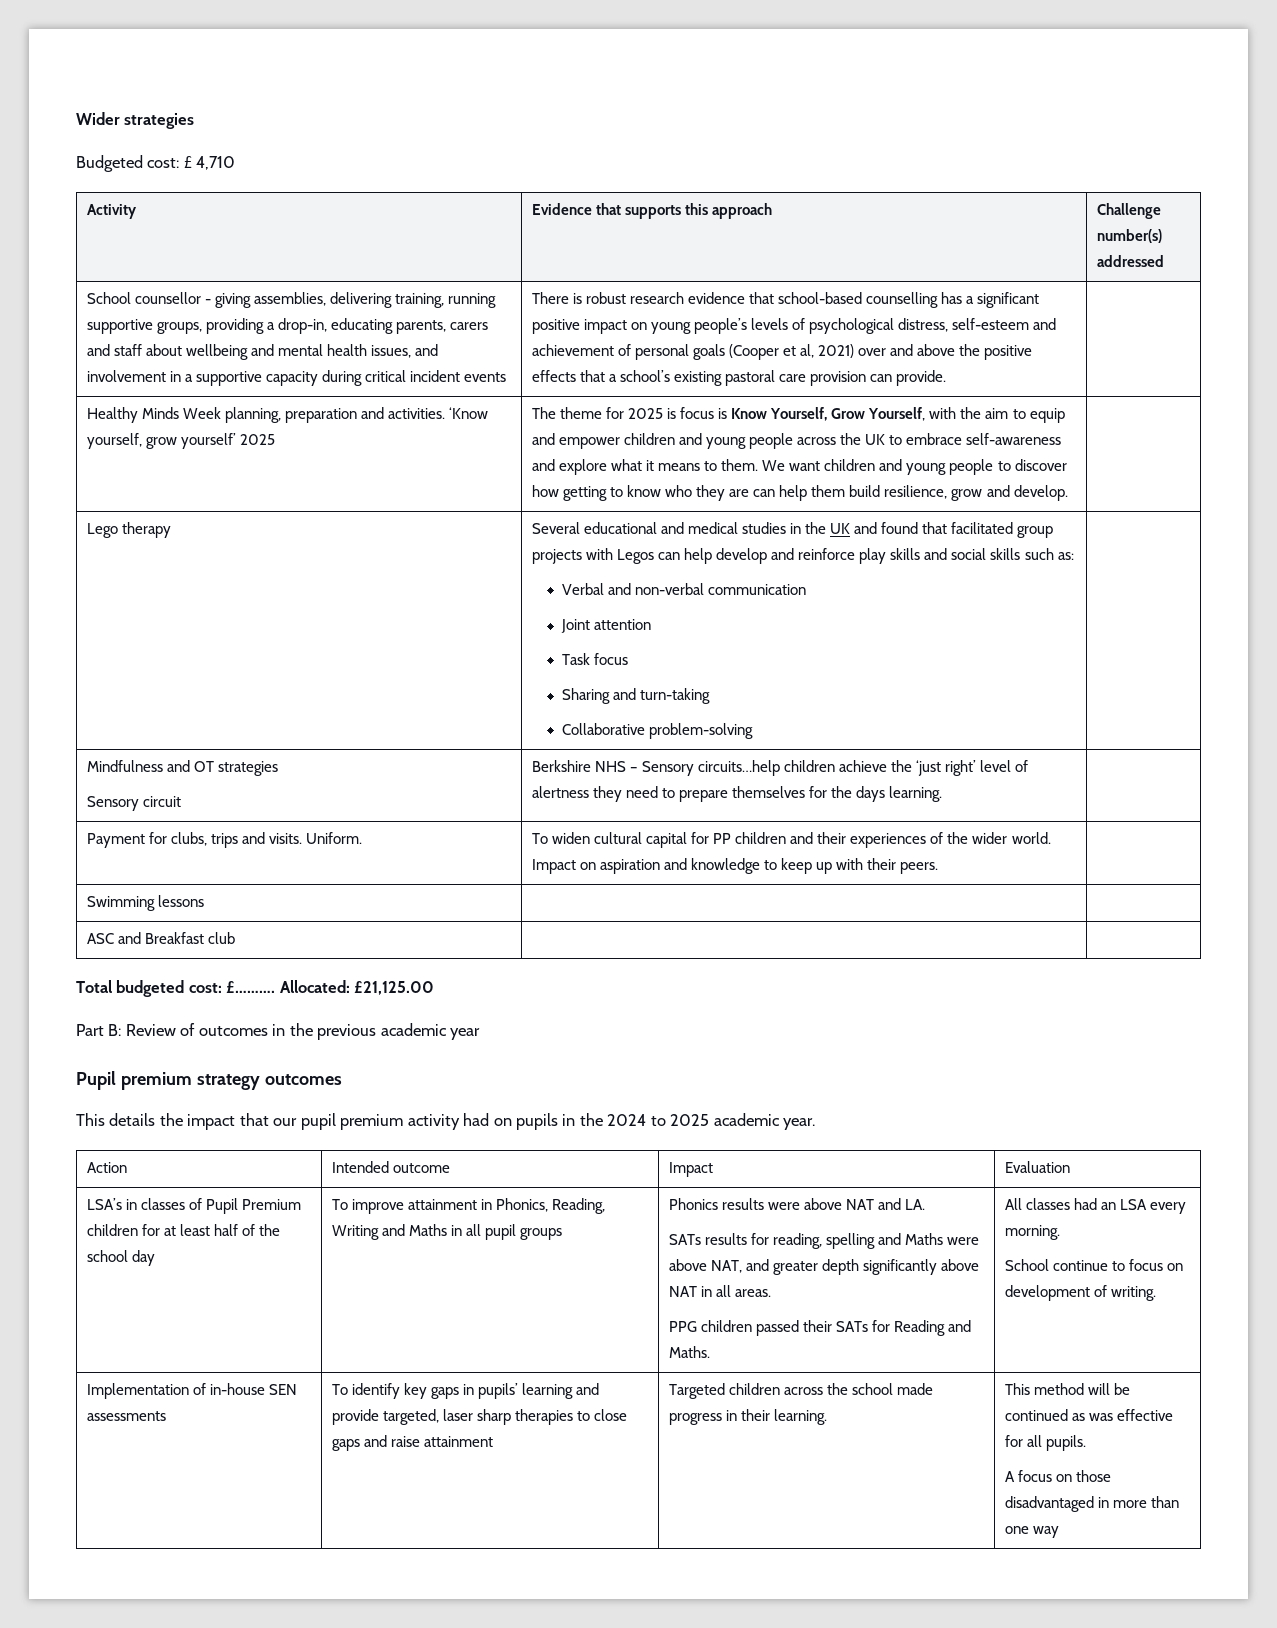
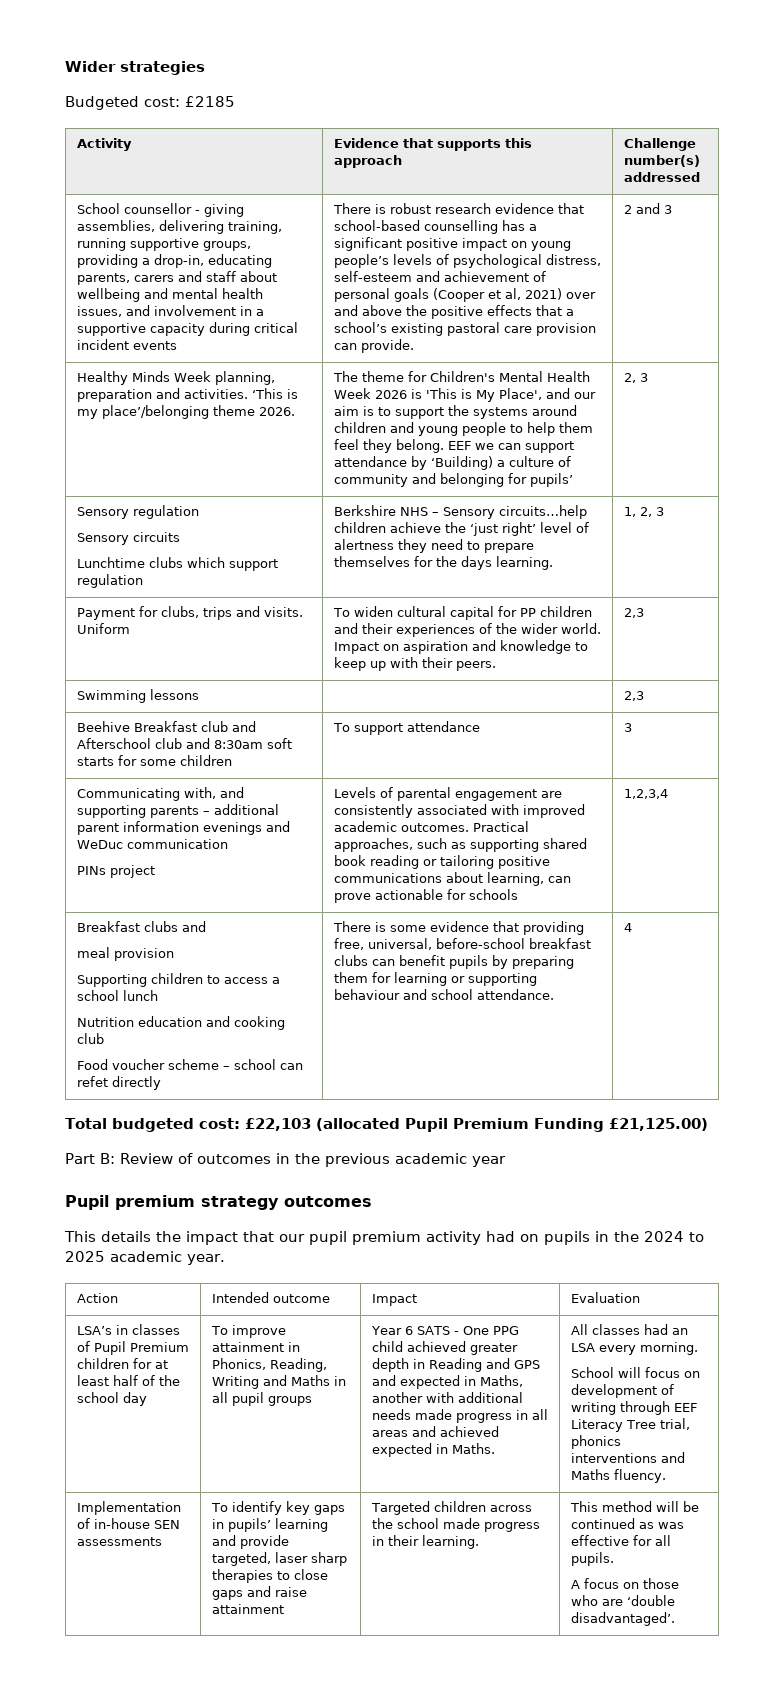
- Budgeted cost: £ 4,710
+ Budgeted cost: £2185
+ 2 and 3
- ‘Know yourself, grow yourself’ 2025 | The theme for 2025 is focus is Know Yourself, Grow Yourself, with the aim to equip and empower children and young people across the UK to embrace self-awareness and explore what it means to them. We want children and young people to discover how getting to know who they are can help them build resilience, grow and develop. |
- Lego therapy | Several educational and medical studies in the UK and found that facilitated group projects with Legos can help develop and reinforce play skills and social skills such as:
- Verbal and non-verbal communication
- Joint attention
- Task focus
- Sharing and turn-taking
- Collaborative problem-solving |
- Mindfulness and OT strategies
- Sensory circuit | Berkshire NHS – Sensory circuits…help children achieve the ‘just right’ level of alertness they need to prepare themselves for the days learning. |
+ ‘This is my place’/belonging theme 2026. | The theme for Children's Mental Health Week 2026 is 'This is My Place', and our aim is to support the systems around children and young people to help them feel they belong. EEF we can support attendance by ‘Building) a culture of community and belonging for pupils’ | 2, 3
+ Sensory regulation
+ Sensory circuits
+ Lunchtime clubs which support regulation | Berkshire NHS – Sensory circuits…help children achieve the ‘just right’ level of alertness they need to prepare themselves for the days learning. | 1, 2, 3
- Payment for clubs, trips and visits. Uniform. | To widen cultural capital for PP children and their experiences of the wider world. Impact on aspiration and knowledge to keep up with their peers. |
+ Payment for clubs, trips and visits. Uniform | To widen cultural capital for PP children and their experiences of the wider world. Impact on aspiration and knowledge to keep up with their peers. | 2,3
- Swimming lessons | |
- ASC and Breakfast club | |
- Total budgeted cost: £………. Allocated: £21,125.00
+ Swimming lessons | | 2,3
+ Beehive Breakfast club and Afterschool club and 8:30am soft starts for some children | To support attendance | 3
+ Communicating with, and supporting parents – additional parent information evenings and WeDuc communication
+ PINs project | Levels of parental engagement are consistently associated with improved academic outcomes. Practical approaches, such as supporting shared book reading or tailoring positive communications about learning, can prove actionable for schools | 1,2,3,4
+ Breakfast clubs and
+ meal provision
+ Supporting children to access a school lunch
+ Nutrition education and cooking club
+ Food voucher scheme – school can refet directly | There is some evidence that providing free, universal, before-school breakfast clubs can benefit pupils by preparing them for learning or supporting behaviour and school attendance. | 4
+ Total budgeted cost: £22,103 (allocated Pupil Premium Funding £21,125.00)
- Phonics results were above NAT and LA.
- SATs results for reading, spelling and Maths were above NAT, and greater depth significantly above NAT in all areas.
- PPG children passed their SATs for Reading and Maths.
+ Year 6 SATS - One PPG child achieved greater depth in Reading and GPS and expected in Maths, another with additional needs made progress in all areas and achieved expected in Maths.
- School continue to focus on development of writing.
+ School will focus on development of writing through EEF Literacy Tree trial, phonics interventions and Maths fluency.
- A focus on those disadvantaged in more than one way
+ A focus on those who are ‘double disadvantaged’.

